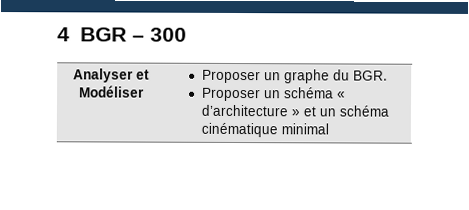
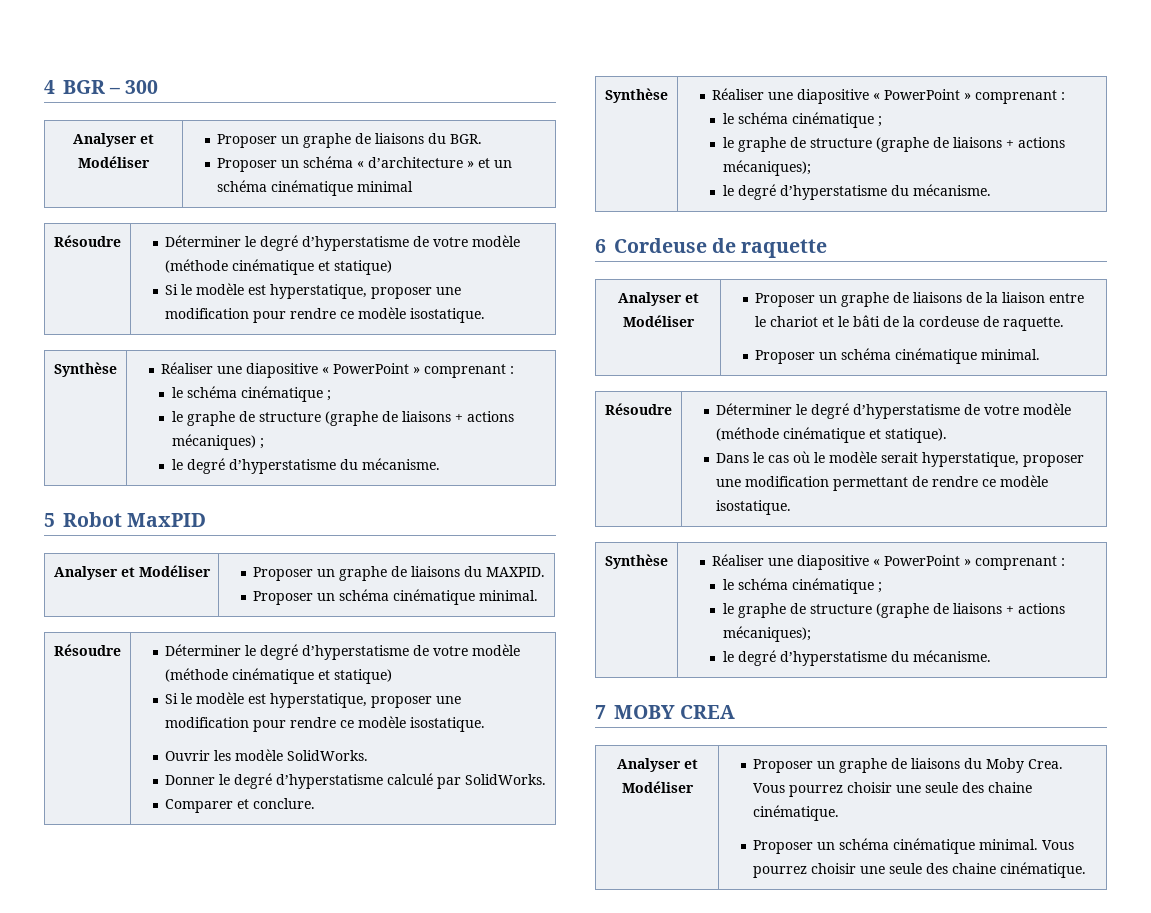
- Analyser et Modéliser | Proposer un graphe du BGR.
+ Analyser et Modéliser | Proposer un graphe de liaisons du BGR.
  Proposer un schéma « d’architecture » et un schéma cinématique minimal
+ Résoudre | Déterminer le degré d’hyperstatisme de votre modèle (méthode cinématique et statique)
+ Si le modèle est hyperstatique, proposer une modification pour rendre ce modèle isostatique.
+ Synthèse | Réaliser une diapositive « PowerPoint » comprenant :
+ le schéma cinématique ;
+ le graphe de structure (graphe de liaisons + actions mécaniques) ;
+ le degré d’hyperstatisme du mécanisme.
+ 5 Robot MaxPID
+ Analyser et Modéliser | Proposer un graphe de liaisons du MAXPID.
+ Proposer un schéma cinématique minimal.
+ Résoudre | Déterminer le degré d’hyperstatisme de votre modèle (méthode cinématique et statique)
+ Si le modèle est hyperstatique, proposer une modification pour rendre ce modèle isostatique.
+ Ouvrir les modèle SolidWorks.
+ Donner le degré d’hyperstatisme calculé par SolidWorks.
+ Comparer et conclure.
+ Synthèse | Réaliser une diapositive « PowerPoint » comprenant :
+ le schéma cinématique ;
+ le graphe de structure (graphe de liaisons + actions mécaniques);
+ le degré d’hyperstatisme du mécanisme.
+ 6 Cordeuse de raquette
+ Analyser et Modéliser | Proposer un graphe de liaisons de la liaison entre le chariot et le bâti de la cordeuse de raquette.
+ Proposer un schéma cinématique minimal.
+ Résoudre | Déterminer le degré d’hyperstatisme de votre modèle (méthode cinématique et statique).
+ Dans le cas où le modèle serait hyperstatique, proposer une modification permettant de rendre ce modèle isostatique.
+ Synthèse | Réaliser une diapositive « PowerPoint » comprenant :
+ le schéma cinématique ;
+ le graphe de structure (graphe de liaisons + actions mécaniques);
+ le degré d’hyperstatisme du mécanisme.
+ 7 MOBY CREA
+ Analyser et Modéliser | Proposer un graphe de liaisons du Moby Crea. Vous pourrez choisir une seule des chaine cinématique.
+ Proposer un schéma cinématique minimal. Vous pourrez choisir une seule des chaine cinématique.

